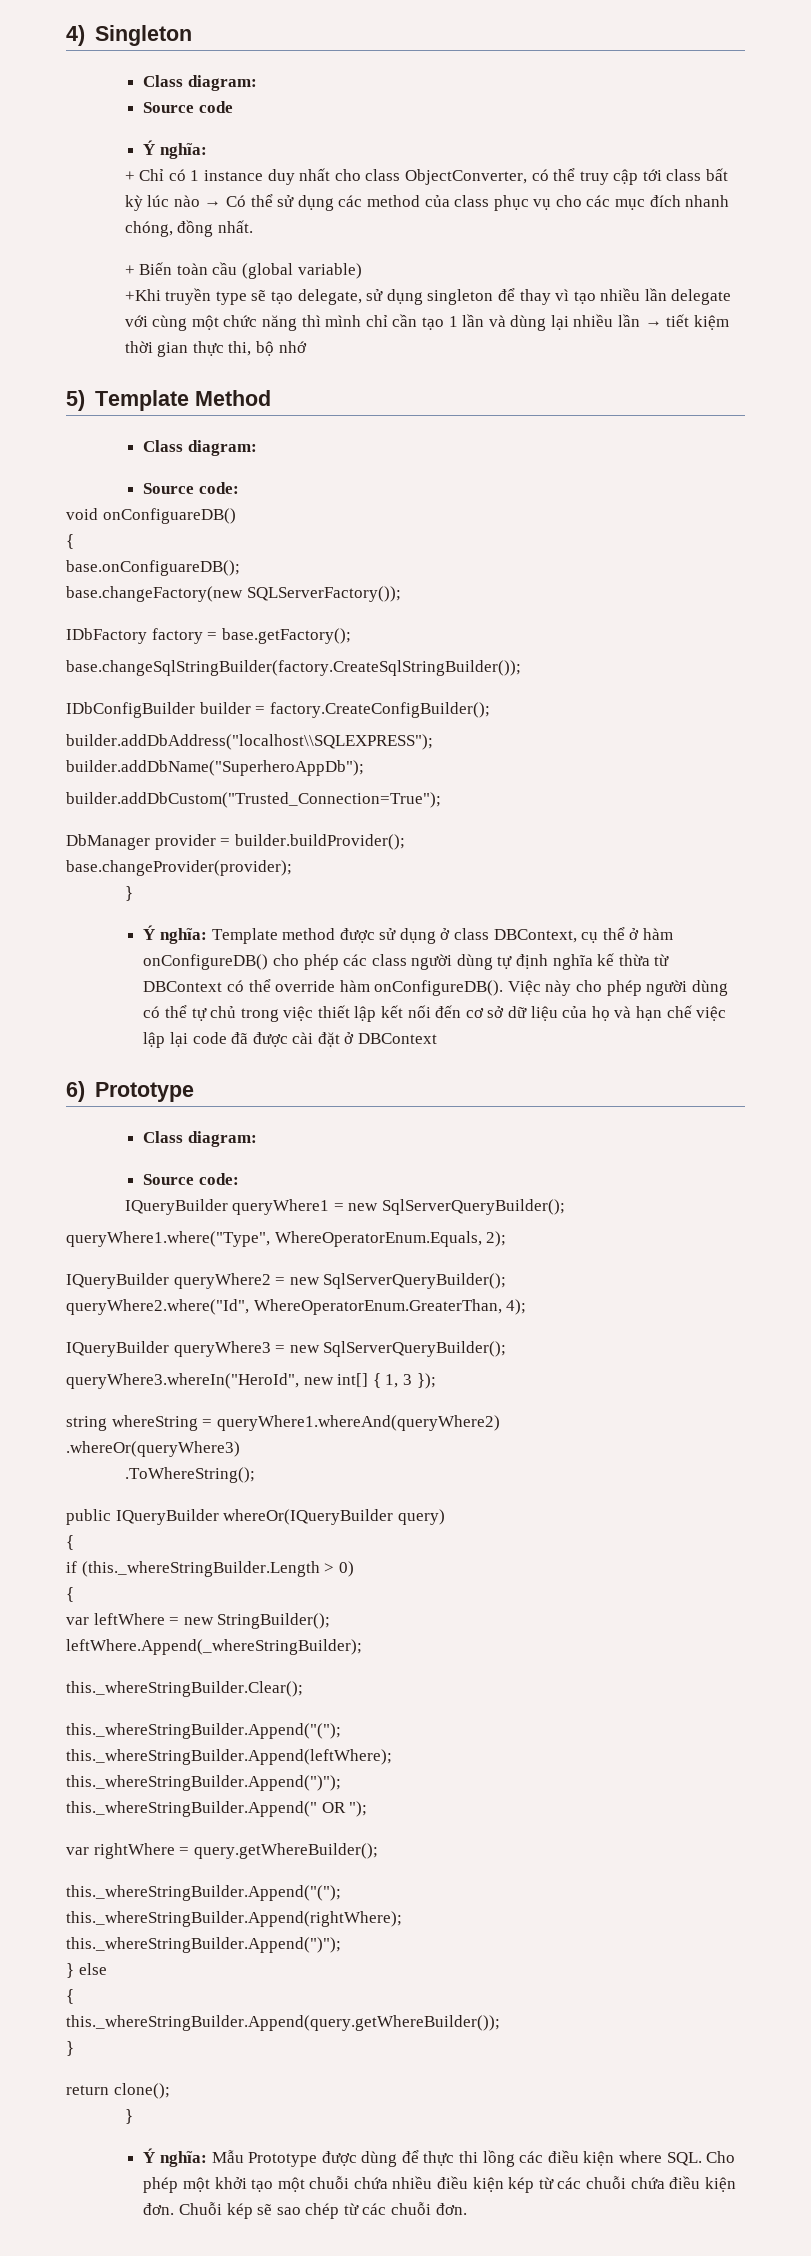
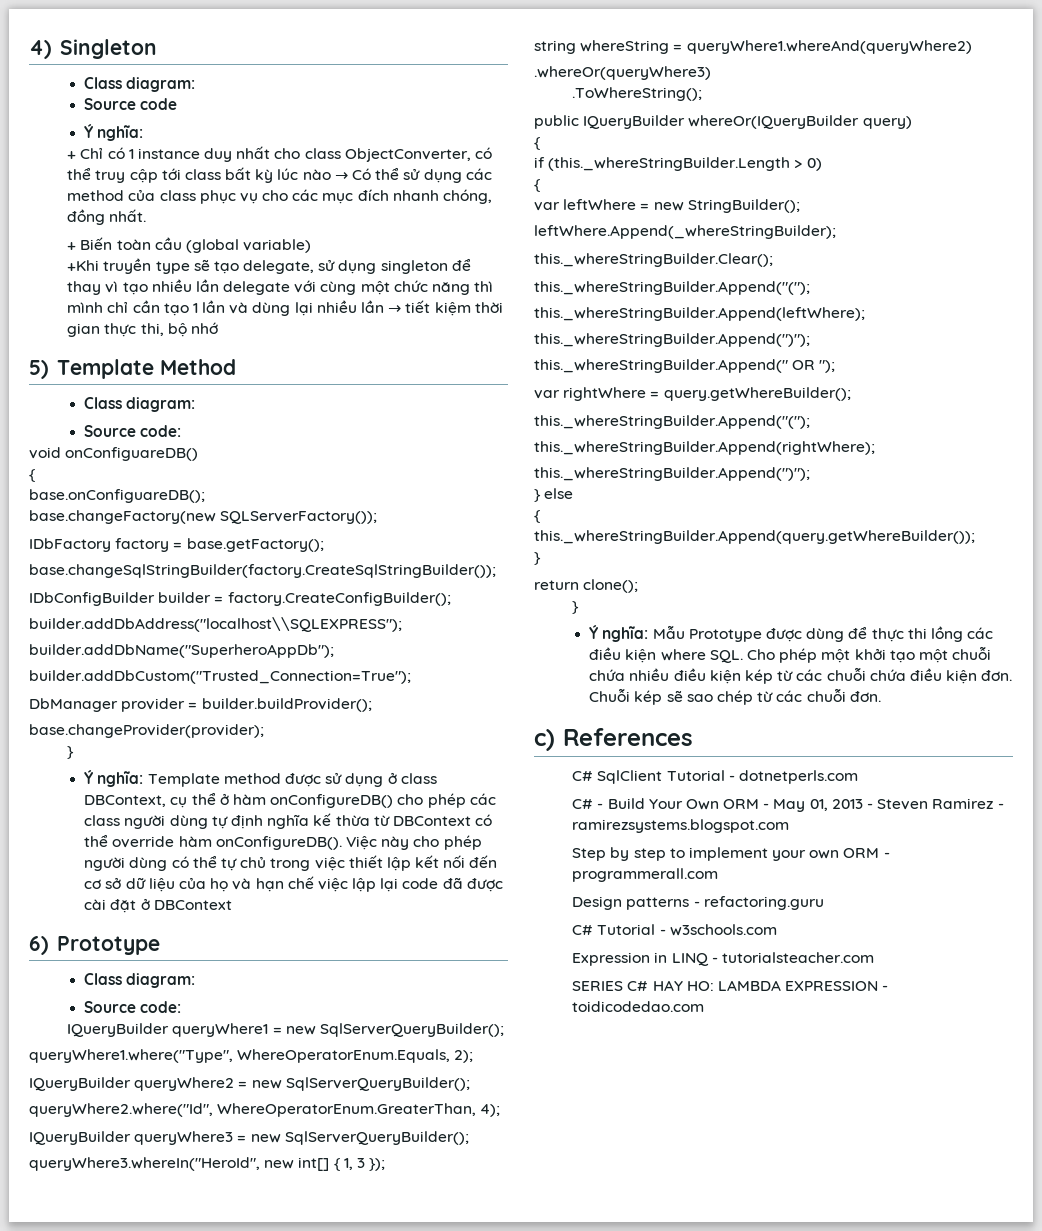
+ c) References
+ C# SqlClient Tutorial - dotnetperls.com
+ C# - Build Your Own ORM - May 01, 2013 - Steven Ramirez - ramirezsystems.blogspot.com
+ Step by step to implement your own ORM - programmerall.com
+ Design patterns - refactoring.guru
+ C# Tutorial - w3schools.com
+ Expression in LINQ - tutorialsteacher.com
+ SERIES C# HAY HO: LAMBDA EXPRESSION - toidicodedao.com

